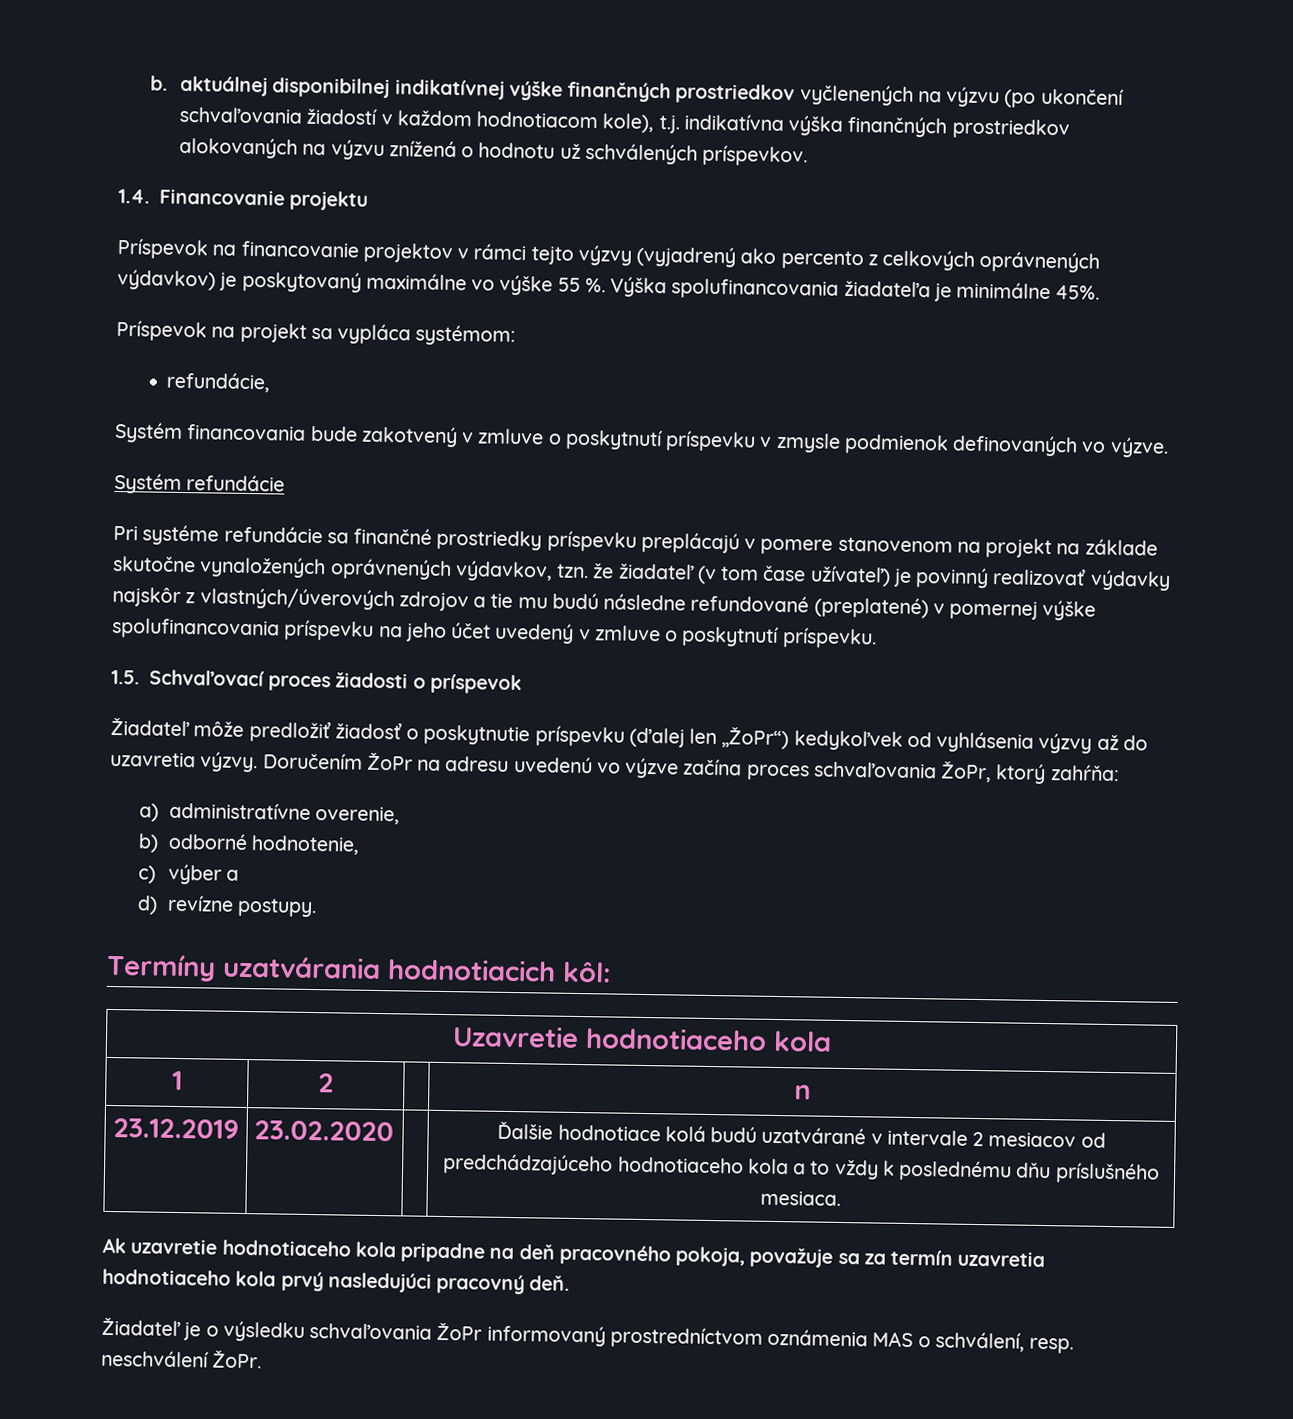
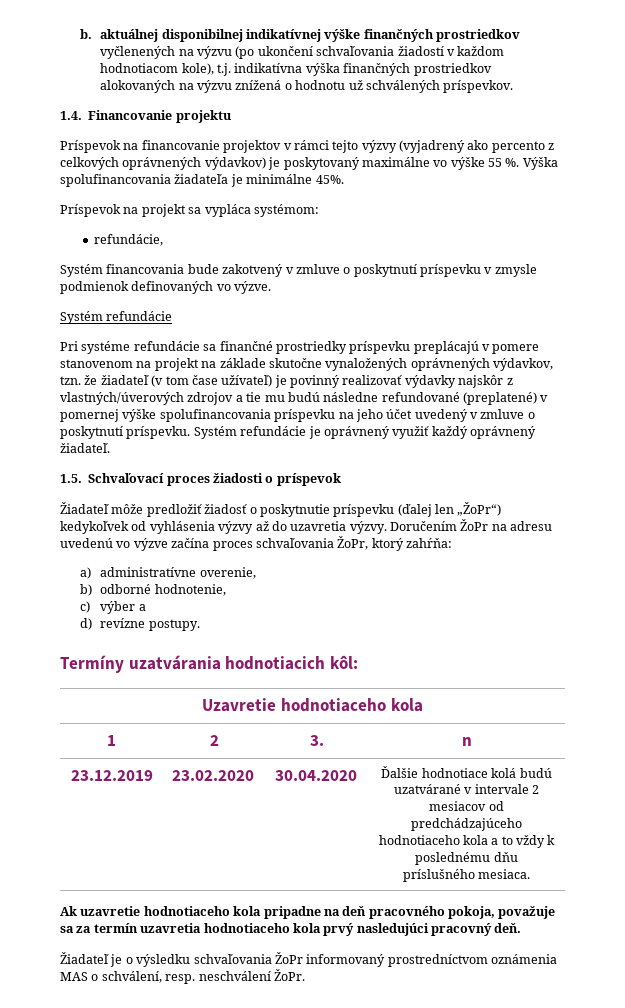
+ Systém refundácie je oprávnený využiť každý oprávnený žiadateľ.
- 1 | 2 | | n
+ 1 | 2 | 3. | n
- 23.12.2019 | 23.02.2020 | | Ďalšie hodnotiace kolá budú uzatvárané v intervale 2 mesiacov od predchádzajúceho hodnotiaceho kola a to vždy k poslednému dňu príslušného mesiaca.
+ 23.12.2019 | 23.02.2020 | 30.04.2020 | Ďalšie hodnotiace kolá budú uzatvárané v intervale 2 mesiacov od predchádzajúceho hodnotiaceho kola a to vždy k poslednému dňu príslušného mesiaca.

